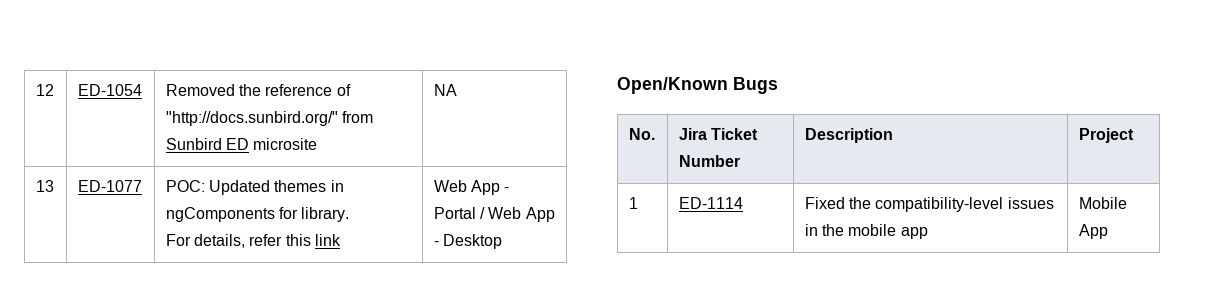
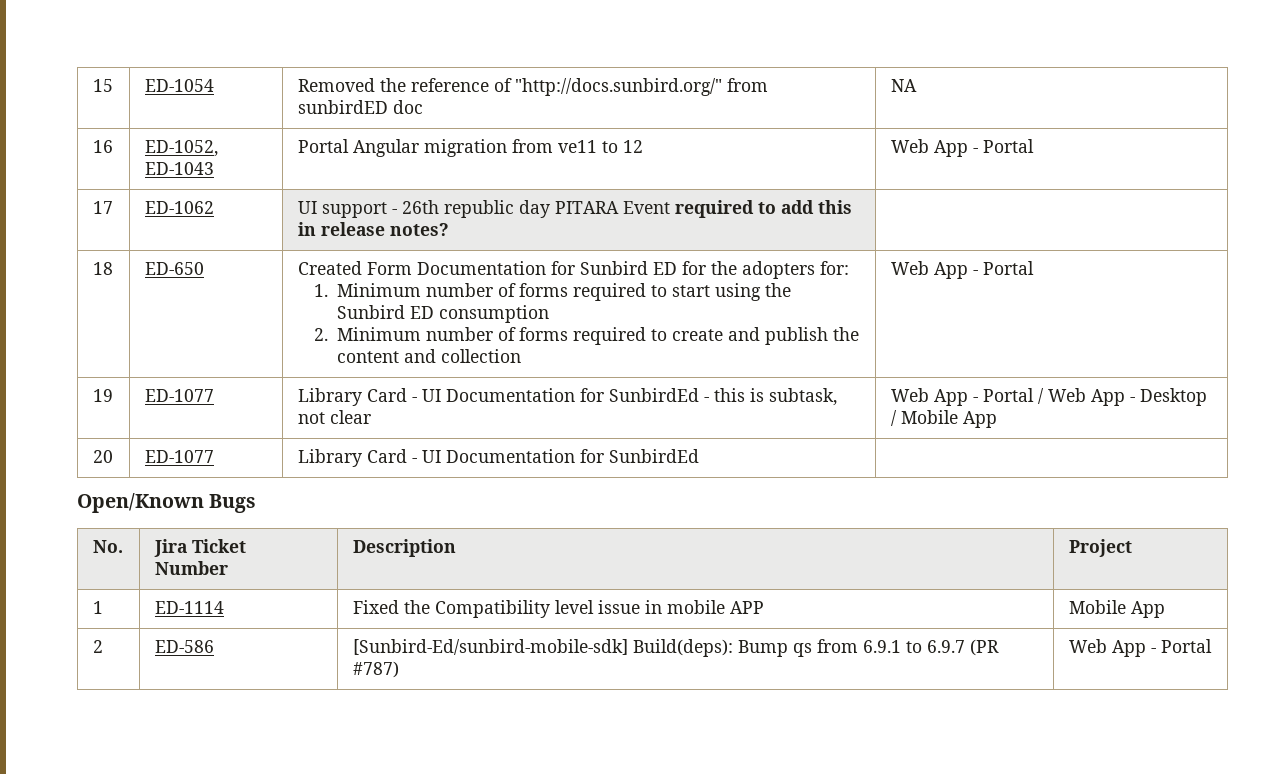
- 12 | ED-1054 | Removed the reference of "http://docs.sunbird.org/" from Sunbird ED microsite | NA
- 13 | ED-1077 | POC: Updated themes in ngComponents for library.
- For details, refer this link | Web App - Portal / Web App - Desktop
+ 15 | ED-1054 | Removed the reference of "http://docs.sunbird.org/" from sunbirdED doc | NA
+ 16 | ED-1052, ED-1043 | Portal Angular migration from ve11 to 12 | Web App - Portal
+ 17 | ED-1062 | UI support - 26th republic day PITARA Event required to add this in release notes? |
+ 18 | ED-650 | Created Form Documentation for Sunbird ED for the adopters for:
+ 1. Minimum number of forms required to start using the Sunbird ED consumption
+ 2. Minimum number of forms required to create and publish the content and collection | Web App - Portal
+ 19 | ED-1077 | Library Card - UI Documentation for SunbirdEd - this is subtask, not clear | Web App - Portal / Web App - Desktop / Mobile App
+ 20 | ED-1077 | Library Card - UI Documentation for SunbirdEd |
- 1 | ED-1114 | Fixed the compatibility-level issues in the mobile app | Mobile App
+ 1 | ED-1114 | Fixed the Compatibility level issue in mobile APP | Mobile App
+ 2 | ED-586 | [Sunbird-Ed/sunbird-mobile-sdk] Build(deps): Bump qs from 6.9.1 to 6.9.7 (PR #787) | Web App - Portal

